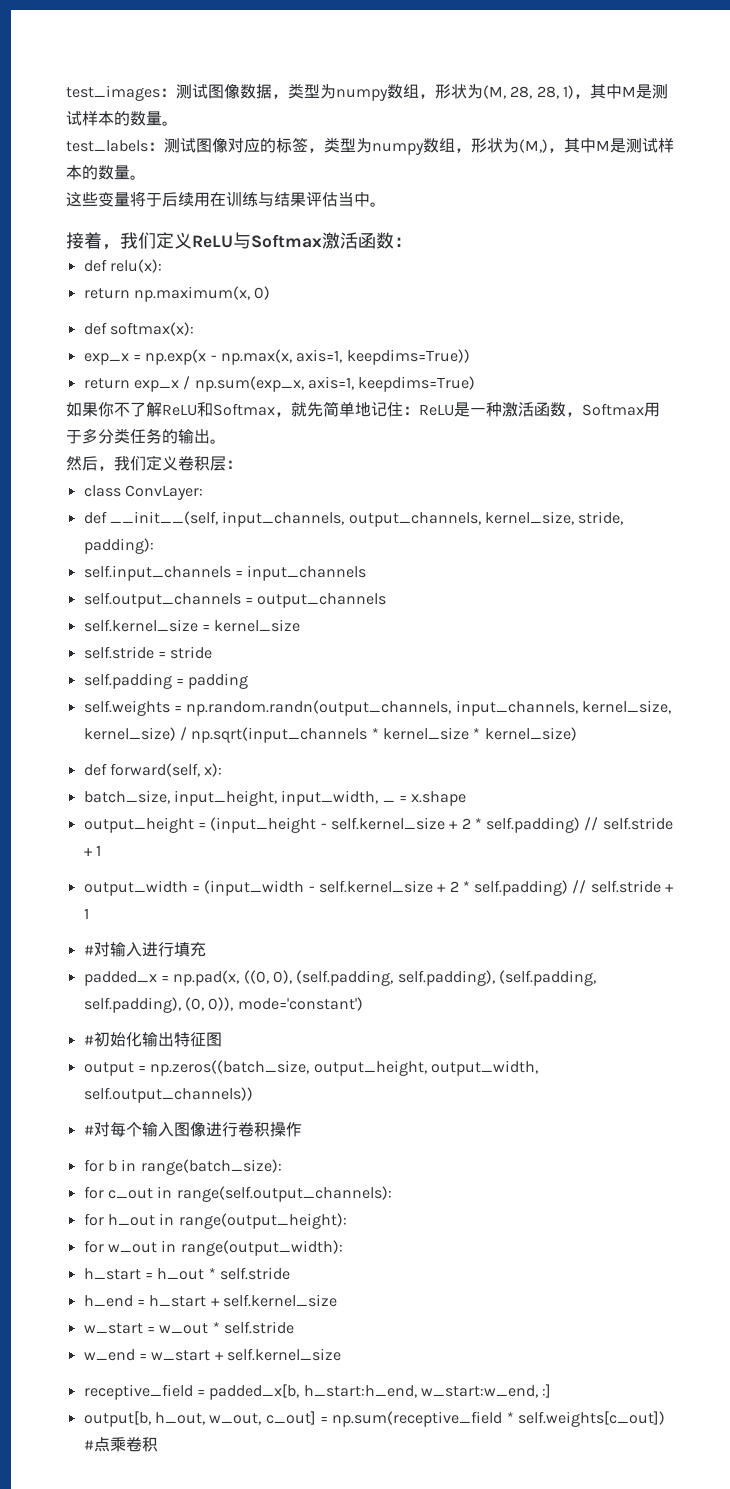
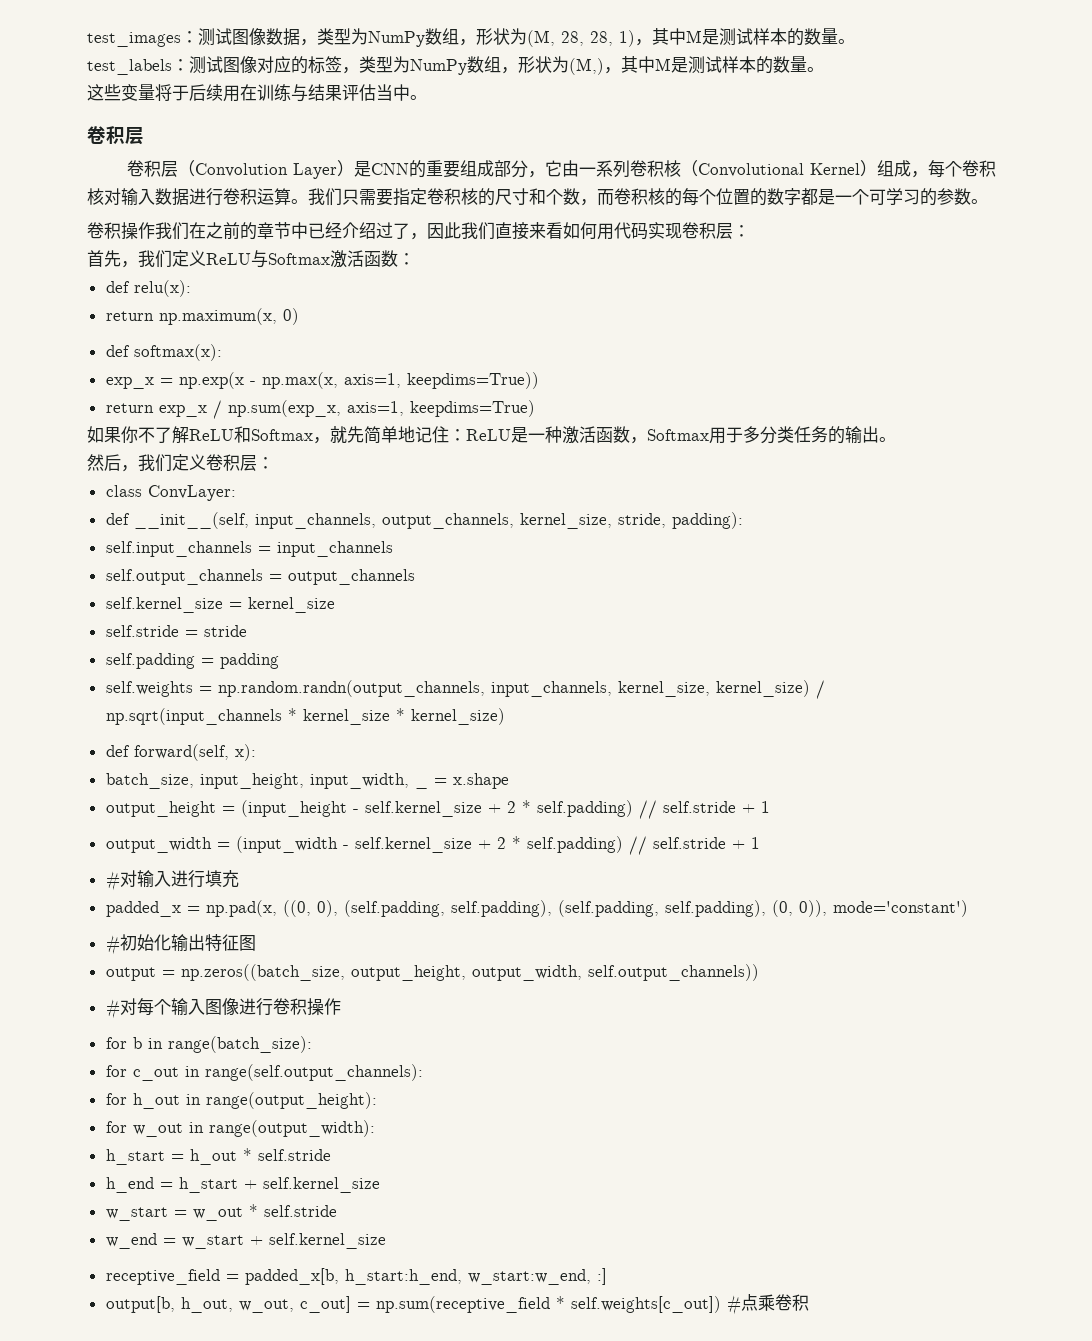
- test_images：测试图像数据，类型为numpy数组，形状为(M, 28, 28, 1)，其中M是测试样本的数量。
+ test_images：测试图像数据，类型为NumPy数组，形状为(M, 28, 28, 1)，其中M是测试样本的数量。
- test_labels：测试图像对应的标签，类型为numpy数组，形状为(M,)，其中M是测试样本的数量。
+ test_labels：测试图像对应的标签，类型为NumPy数组，形状为(M,)，其中M是测试样本的数量。
  这些变量将于后续用在训练与结果评估当中。
- 接着，我们定义ReLU与Softmax激活函数：
+ 卷积层
+ 卷积层（Convolution Layer）是CNN的重要组成部分，它由一系列卷积核（Convolutional Kernel）组成，每个卷积核对输入数据进行卷积运算。我们只需要指定卷积核的尺寸和个数，而卷积核的每个位置的数字都是一个可学习的参数。
+ 卷积操作我们在之前的章节中已经介绍过了，因此我们直接来看如何用代码实现卷积层：
+ 首先，我们定义ReLU与Softmax激活函数：

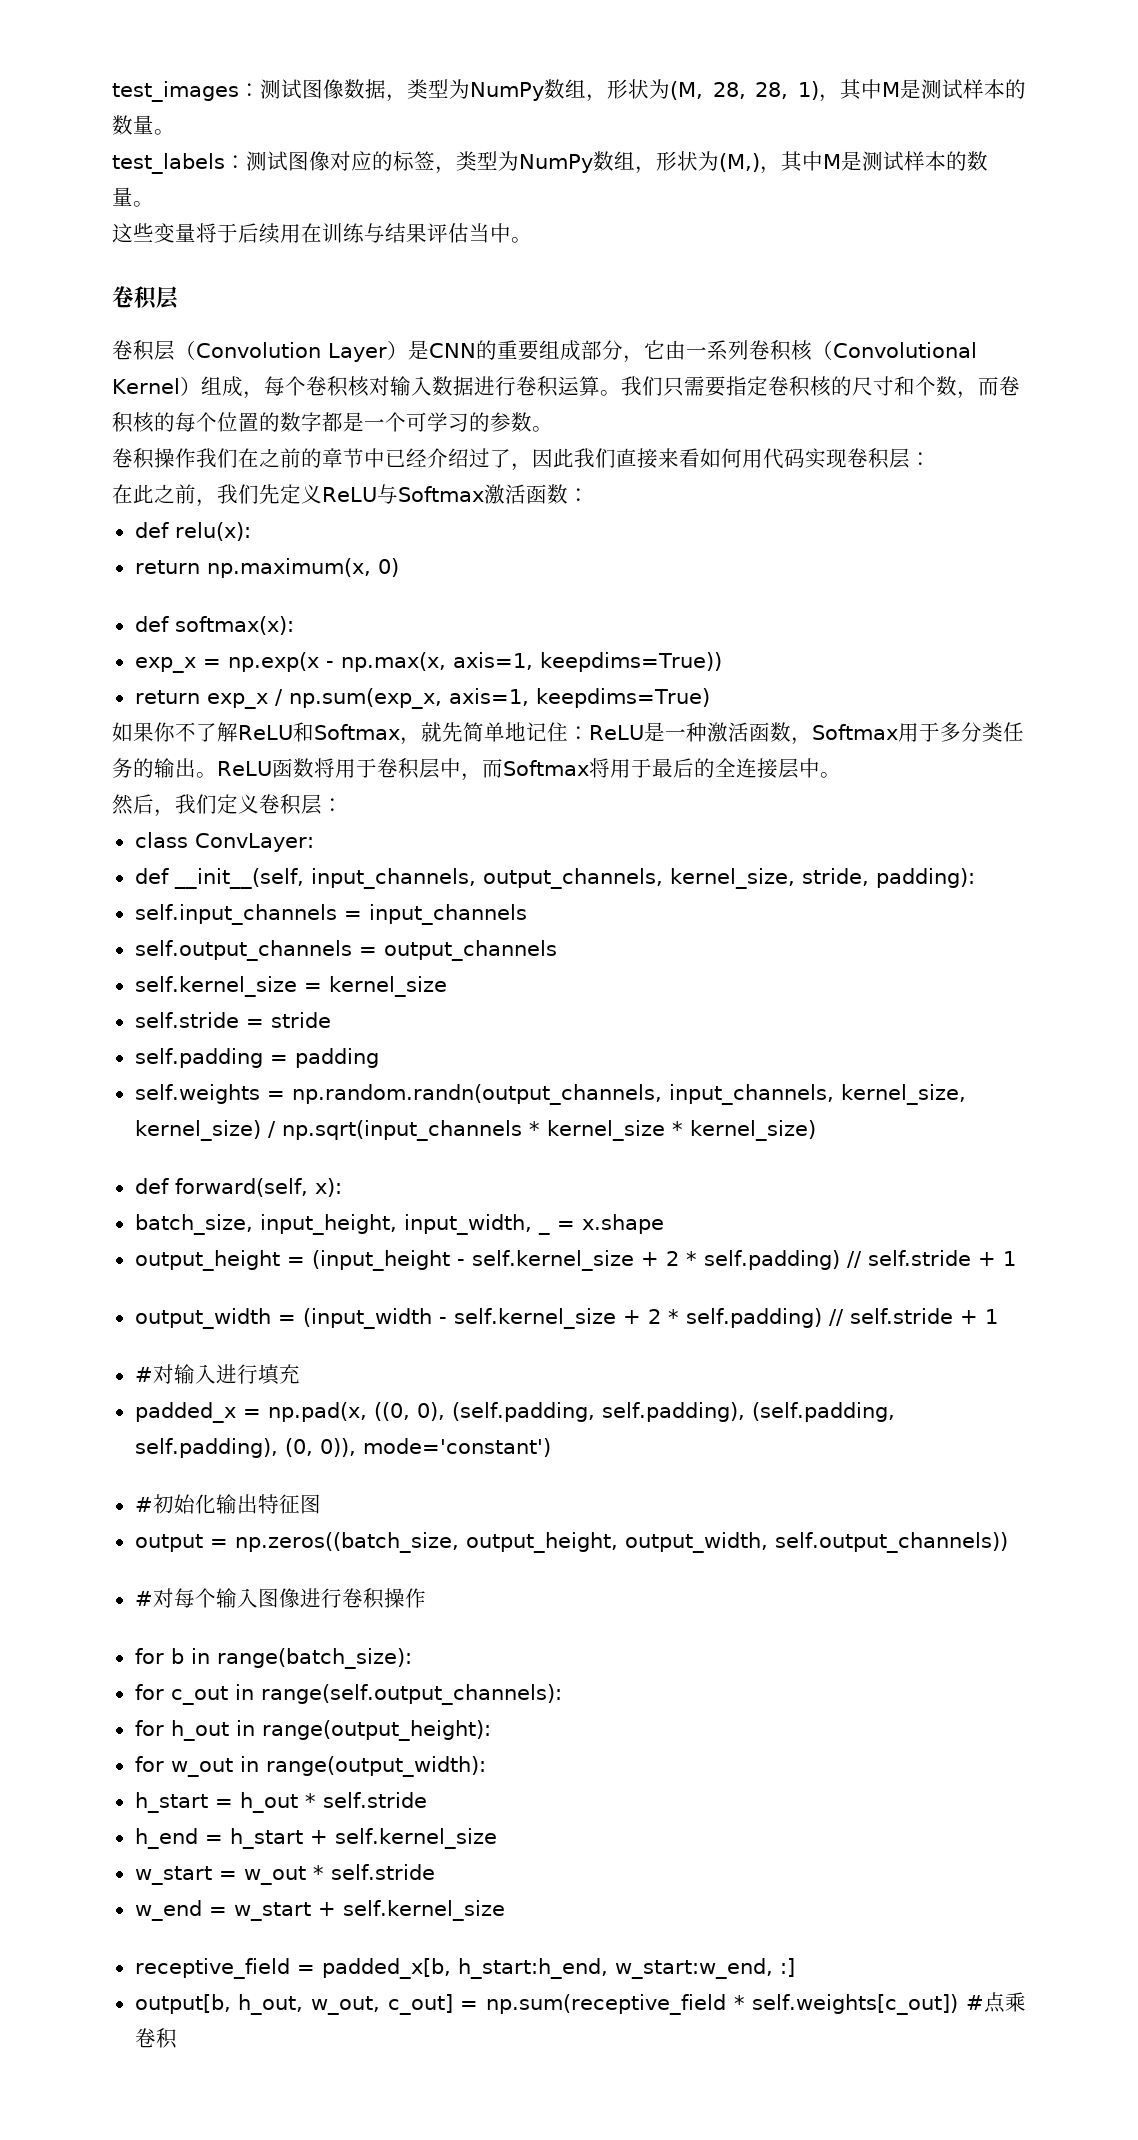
- 首先，我们定义ReLU与Softmax激活函数：
+ 在此之前，我们先定义ReLU与Softmax激活函数：
+ ReLU函数将用于卷积层中，而Softmax将用于最后的全连接层中。

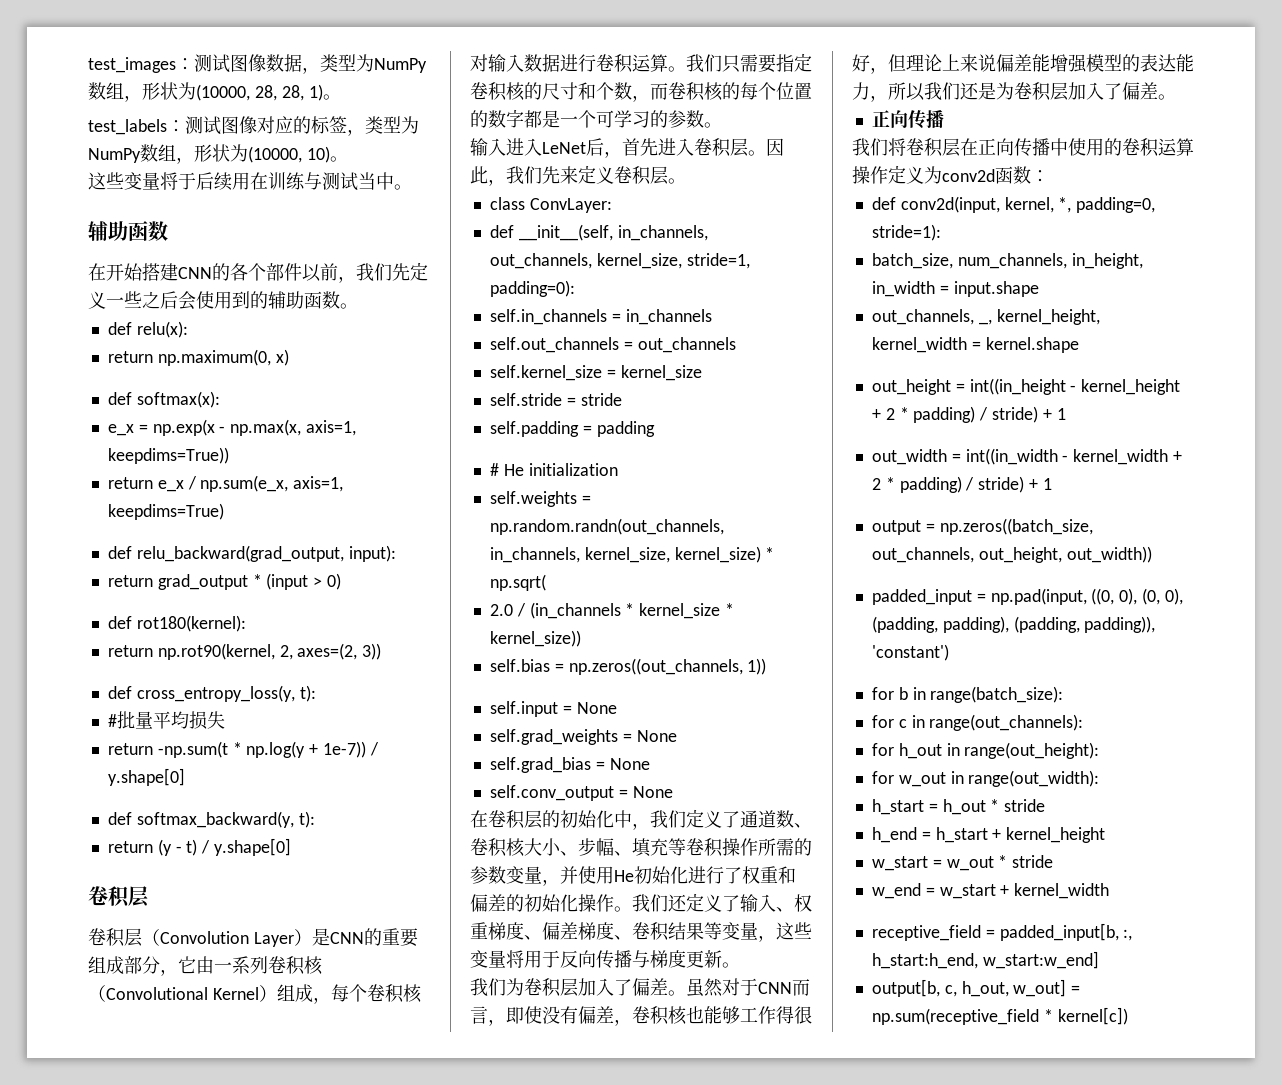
- test_images：测试图像数据，类型为NumPy数组，形状为(M, 28, 28, 1)，其中M是测试样本的数量。
+ test_images：测试图像数据，类型为NumPy数组，形状为(10000, 28, 28, 1)。
- test_labels：测试图像对应的标签，类型为NumPy数组，形状为(M,)，其中M是测试样本的数量。
+ test_labels：测试图像对应的标签，类型为NumPy数组，形状为(10000, 10)。
- 这些变量将于后续用在训练与结果评估当中。
+ 这些变量将于后续用在训练与测试当中。
+ 辅助函数
+ 在开始搭建CNN的各个部件以前，我们先定义一些之后会使用到的辅助函数。
+ def relu(x):
+ return np.maximum(0, x)
+ def softmax(x):
+ e_x = np.exp(x - np.max(x, axis=1, keepdims=True))
+ return e_x / np.sum(e_x, axis=1, keepdims=True)
+ def relu_backward(grad_output, input):
+ return grad_output * (input > 0)
+ def rot180(kernel):
+ return np.rot90(kernel, 2, axes=(2, 3))
+ def cross_entropy_loss(y, t):
+ #批量平均损失
+ return -np.sum(t * np.log(y + 1e-7)) / y.shape[0]
+ def softmax_backward(y, t):
+ return (y - t) / y.shape[0]
- 卷积操作我们在之前的章节中已经介绍过了，因此我们直接来看如何用代码实现卷积层：
- 在此之前，我们先定义ReLU与Softmax激活函数：
- def relu(x):
- return np.maximum(x, 0)
- def softmax(x):
- exp_x = np.exp(x - np.max(x, axis=1, keepdims=True))
- return exp_x / np.sum(exp_x, axis=1, keepdims=True)
- 如果你不了解ReLU和Softmax，就先简单地记住：ReLU是一种激活函数，Softmax用于多分类任务的输出。ReLU函数将用于卷积层中，而Softmax将用于最后的全连接层中。
- 然后，我们定义卷积层：
+ 输入进入LeNet后，首先进入卷积层。因此，我们先来定义卷积层。
- def __init__(self, input_channels, output_channels, kernel_size, stride, padding):
- self.input_channels = input_channels
- self.output_channels = output_channels
+ def __init__(self, in_channels, out_channels, kernel_size, stride=1, padding=0):
+ self.in_channels = in_channels
+ self.out_channels = out_channels
+ # He initialization
- self.weights = np.random.randn(output_channels, input_channels, kernel_size, kernel_size) / np.sqrt(input_channels * kernel_size * kernel_size)
- def forward(self, x):
- batch_size, input_height, input_width, _ = x.shape
- output_height = (input_height - self.kernel_size + 2 * self.padding) // self.stride + 1
- output_width = (input_width - self.kernel_size + 2 * self.padding) // self.stride + 1
- #对输入进行填充
- padded_x = np.pad(x, ((0, 0), (self.padding, self.padding), (self.padding, self.padding), (0, 0)), mode='constant')
- #初始化输出特征图
- output = np.zeros((batch_size, output_height, output_width, self.output_channels))
- #对每个输入图像进行卷积操作
+ self.weights = np.random.randn(out_channels, in_channels, kernel_size, kernel_size) * np.sqrt(
+ 2.0 / (in_channels * kernel_size * kernel_size))
+ self.bias = np.zeros((out_channels, 1))
+ self.input = None
+ self.grad_weights = None
+ self.grad_bias = None
+ self.conv_output = None
+ 在卷积层的初始化中，我们定义了通道数、卷积核大小、步幅、填充等卷积操作所需的参数变量，并使用He初始化进行了权重和偏差的初始化操作。我们还定义了输入、权重梯度、偏差梯度、卷积结果等变量，这些变量将用于反向传播与梯度更新。
+ 我们为卷积层加入了偏差。虽然对于CNN而言，即使没有偏差，卷积核也能够工作得很好，但理论上来说偏差能增强模型的表达能力，所以我们还是为卷积层加入了偏差。
+ 正向传播
+ 我们将卷积层在正向传播中使用的卷积运算操作定义为conv2d函数：
+ def conv2d(input, kernel, *, padding=0, stride=1):
+ batch_size, num_channels, in_height, in_width = input.shape
+ out_channels, _, kernel_height, kernel_width = kernel.shape
+ out_height = int((in_height - kernel_height + 2 * padding) / stride) + 1
+ out_width = int((in_width - kernel_width + 2 * padding) / stride) + 1
+ output = np.zeros((batch_size, out_channels, out_height, out_width))
+ padded_input = np.pad(input, ((0, 0), (0, 0), (padding, padding), (padding, padding)), 'constant')
- for c_out in range(self.output_channels):
+ for c in range(out_channels):
- for h_out in range(output_height):
+ for h_out in range(out_height):
- for w_out in range(output_width):
+ for w_out in range(out_width):
- h_start = h_out * self.stride
+ h_start = h_out * stride
- h_end = h_start + self.kernel_size
+ h_end = h_start + kernel_height
- w_start = w_out * self.stride
+ w_start = w_out * stride
- w_end = w_start + self.kernel_size
+ w_end = w_start + kernel_width
- receptive_field = padded_x[b, h_start:h_end, w_start:w_end, :]
- output[b, h_out, w_out, c_out] = np.sum(receptive_field * self.weights[c_out]) #点乘卷积
+ receptive_field = padded_input[b, :, h_start:h_end, w_start:w_end]
+ output[b, c, h_out, w_out] = np.sum(receptive_field * kernel[c])

